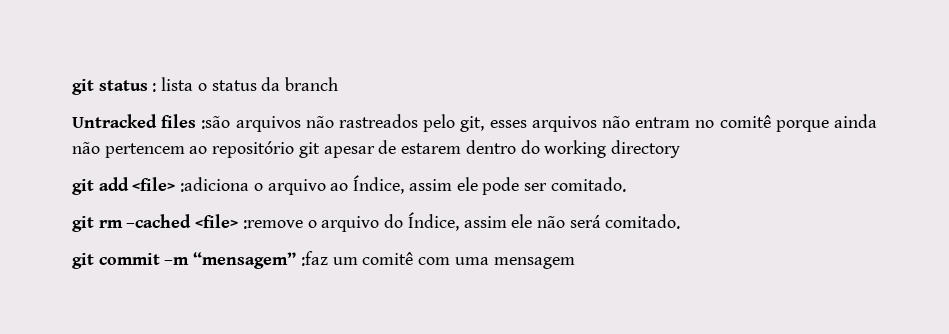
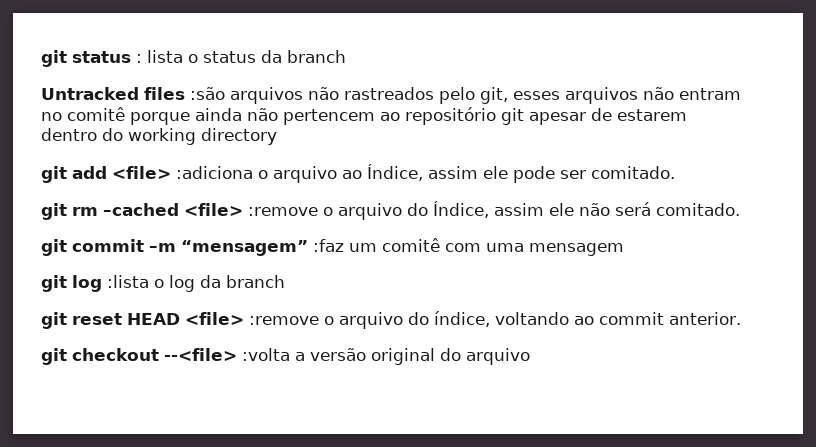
+ git log :lista o log da branch
+ git reset HEAD <file> :remove o arquivo do índice, voltando ao commit anterior.
+ git checkout --<file> :volta a versão original do arquivo

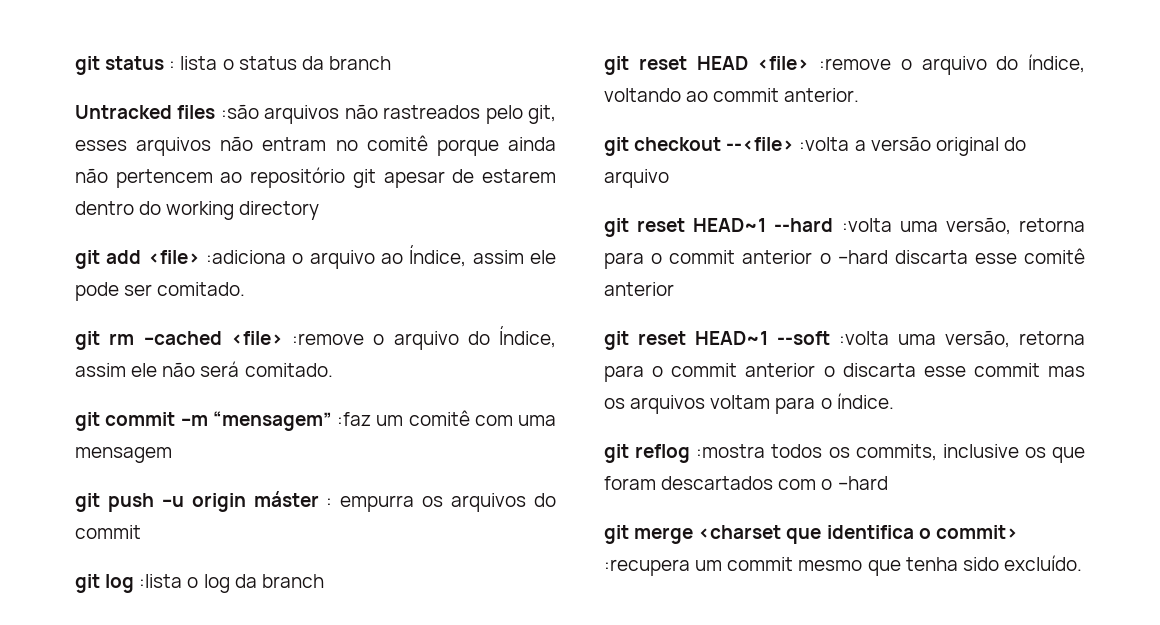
+ git push –u origin máster : empurra os arquivos do commit
+ git reset HEAD~1 --hard :volta uma versão, retorna para o commit anterior o –hard discarta esse comitê anterior
+ git reset HEAD~1 --soft :volta uma versão, retorna para o commit anterior o discarta esse commit mas os arquivos voltam para o índice.
+ git reflog :mostra todos os commits, inclusive os que foram descartados com o –hard
+ git merge <charset que identifica o commit> :recupera um commit mesmo que tenha sido excluído.

